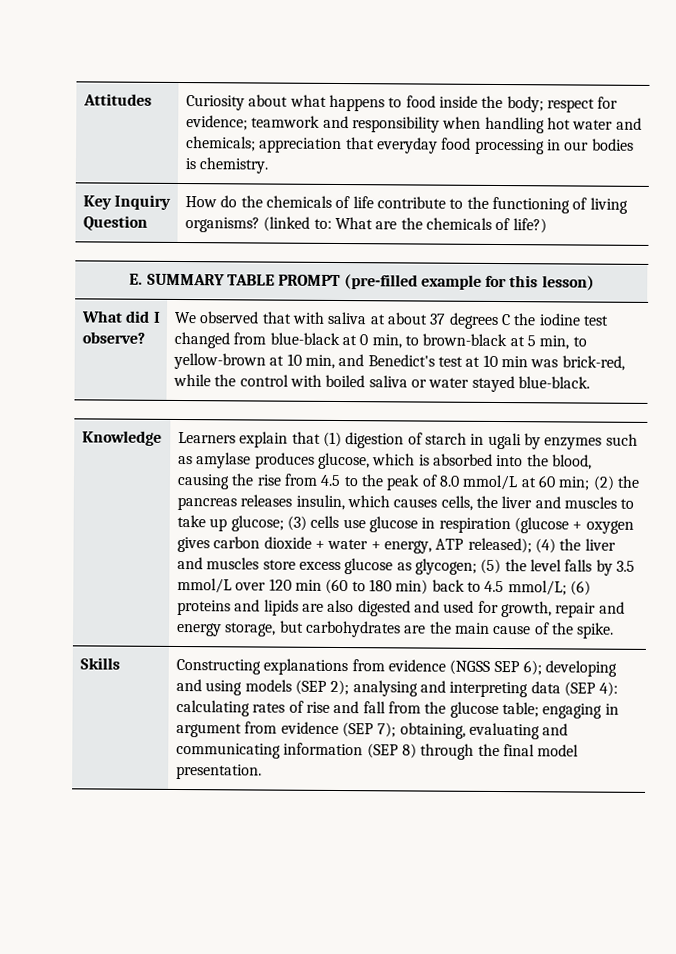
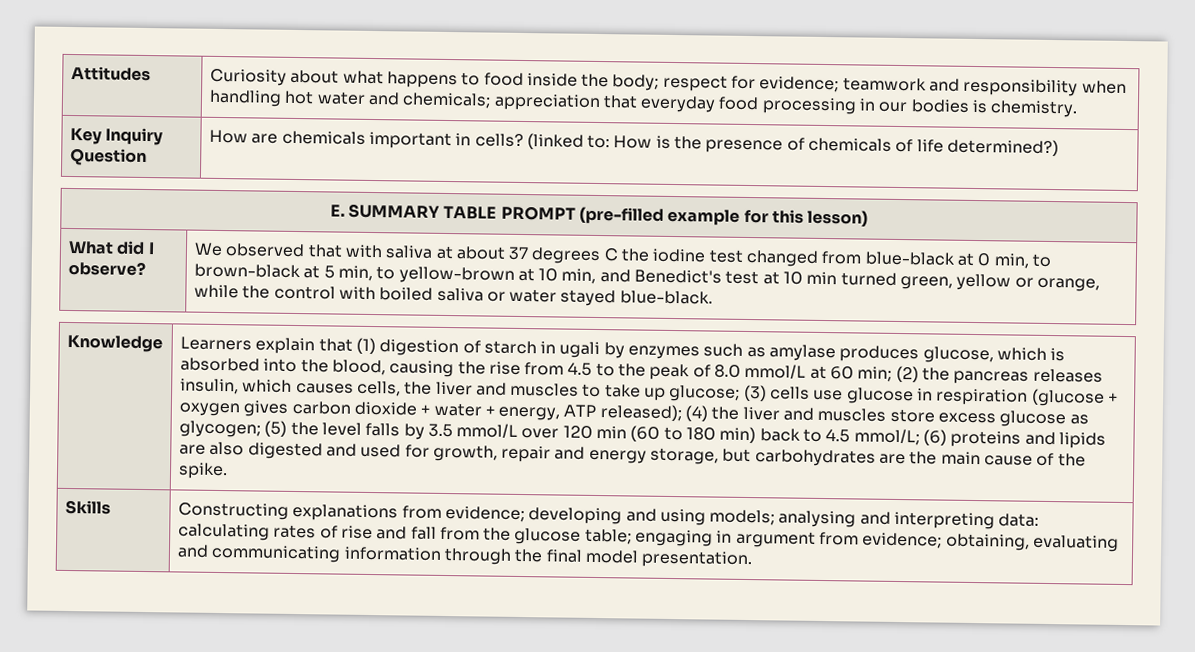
- Key Inquiry Question | How do the chemicals of life contribute to the functioning of living organisms? (linked to: What are the chemicals of life?)
+ Key Inquiry Question | How are chemicals important in cells? (linked to: How is the presence of chemicals of life determined?)
- We observed that with saliva at about 37 degrees C the iodine test changed from blue-black at 0 min, to brown-black at 5 min, to yellow-brown at 10 min, and Benedict's test at 10 min was brick-red, while the control with boiled saliva or water stayed blue-black.
+ We observed that with saliva at about 37 degrees C the iodine test changed from blue-black at 0 min, to brown-black at 5 min, to yellow-brown at 10 min, and Benedict's test at 10 min turned green, yellow or orange, while the control with boiled saliva or water stayed blue-black.
- Constructing explanations from evidence (NGSS SEP 6); developing and using models (SEP 2); analysing and interpreting data (SEP 4): calculating rates of rise and fall from the glucose table; engaging in argument from evidence (SEP 7); obtaining, evaluating and communicating information (SEP 8) through the final model presentation.
+ Constructing explanations from evidence; developing and using models; analysing and interpreting data: calculating rates of rise and fall from the glucose table; engaging in argument from evidence; obtaining, evaluating and communicating information through the final model presentation.

